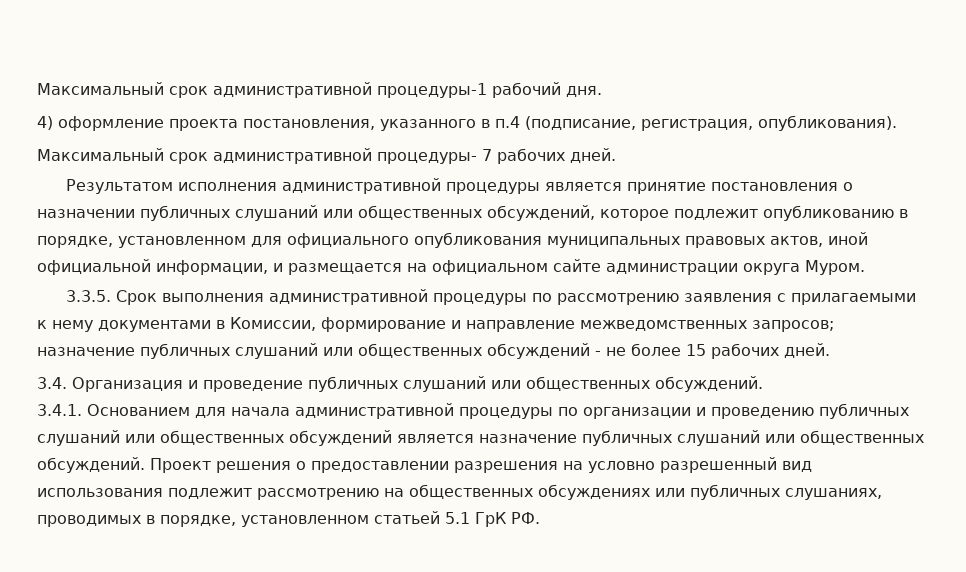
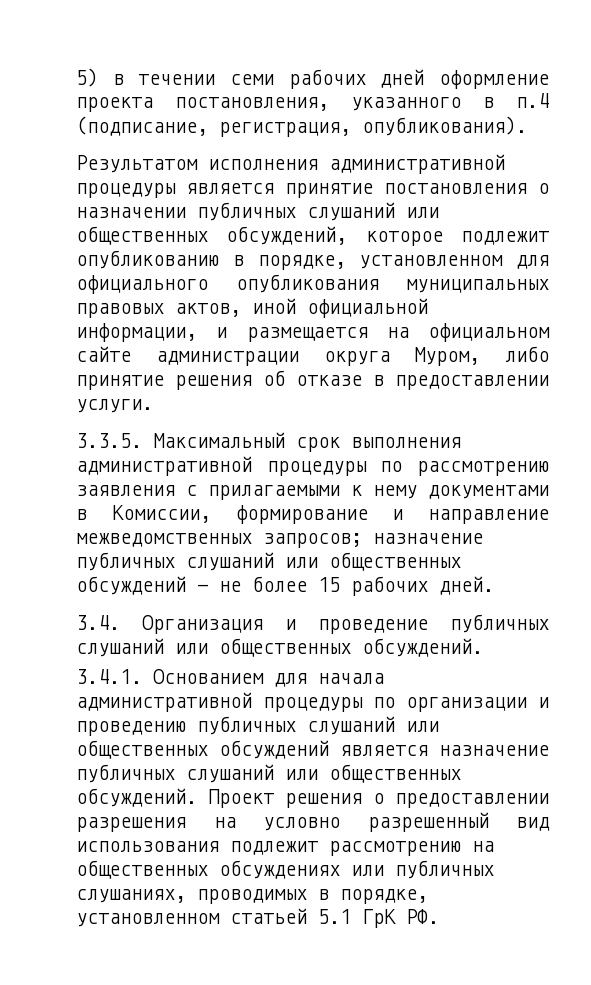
- Максимальный срок административной процедуры-1 рабочий дня.
- 4) оформление проекта постановления, указанного в п.4 (подписание, регистрация, опубликования).
+ 5) в течении семи рабочих дней оформление проекта постановления, указанного в п.4 (подписание, регистрация, опубликования).
- Максимальный срок административной процедуры- 7 рабочих дней.
- Результатом исполнения административной процедуры является принятие постановления о назначении публичных слушаний или общественных обсуждений, которое подлежит опубликованию в порядке, установленном для официального опубликования муниципальных правовых актов, иной официальной информации, и размещается на официальном сайте администрации округа Муром.
+ Результатом исполнения административной процедуры является принятие постановления о назначении публичных слушаний или общественных обсуждений, которое подлежит опубликованию в порядке, установленном для официального опубликования муниципальных правовых актов, иной официальной информации, и размещается на официальном сайте администрации округа Муром, либо принятие решения об отказе в предоставлении услуги.
- 3.3.5. Срок выполнения административной процедуры по рассмотрению заявления с прилагаемыми к нему документами в Комиссии, формирование и направление межведомственных запросов; назначение публичных слушаний или общественных обсуждений - не более 15 рабочих дней.
+ 3.3.5. Максимальный срок выполнения административной процедуры по рассмотрению заявления с прилагаемыми к нему документами в Комиссии, формирование и направление межведомственных запросов; назначение публичных слушаний или общественных обсуждений - не более 15 рабочих дней.

